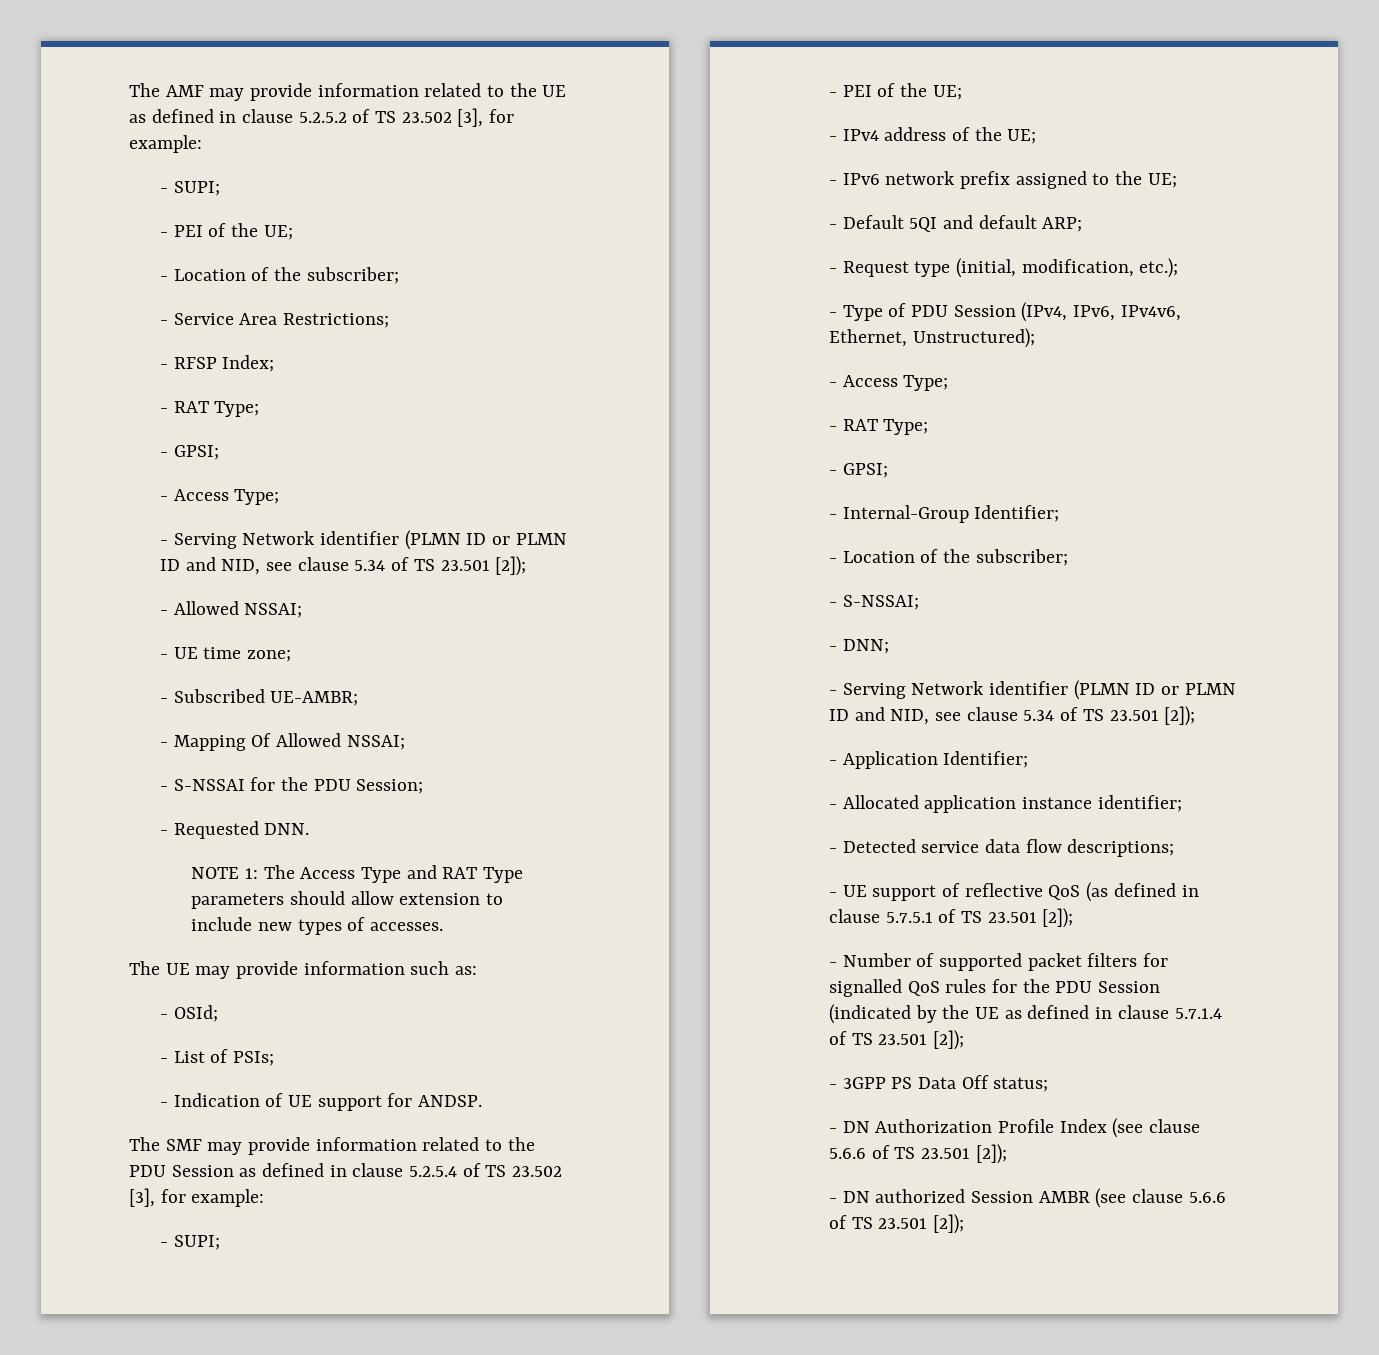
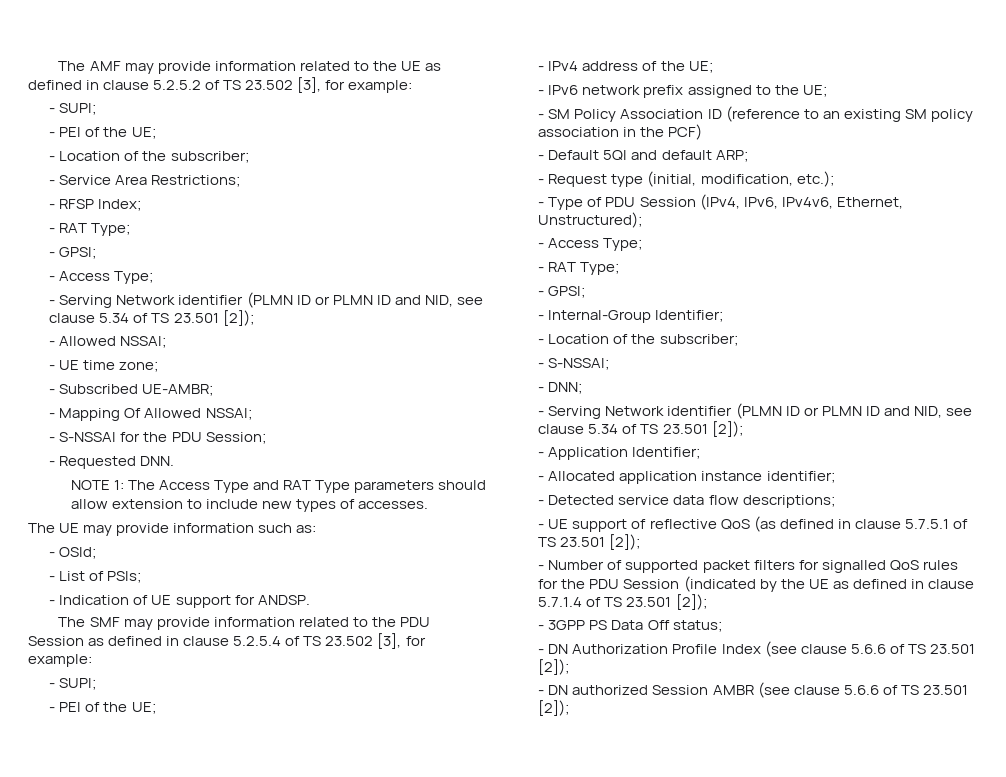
+ - SM Policy Association ID (reference to an existing SM policy association in the PCF)

